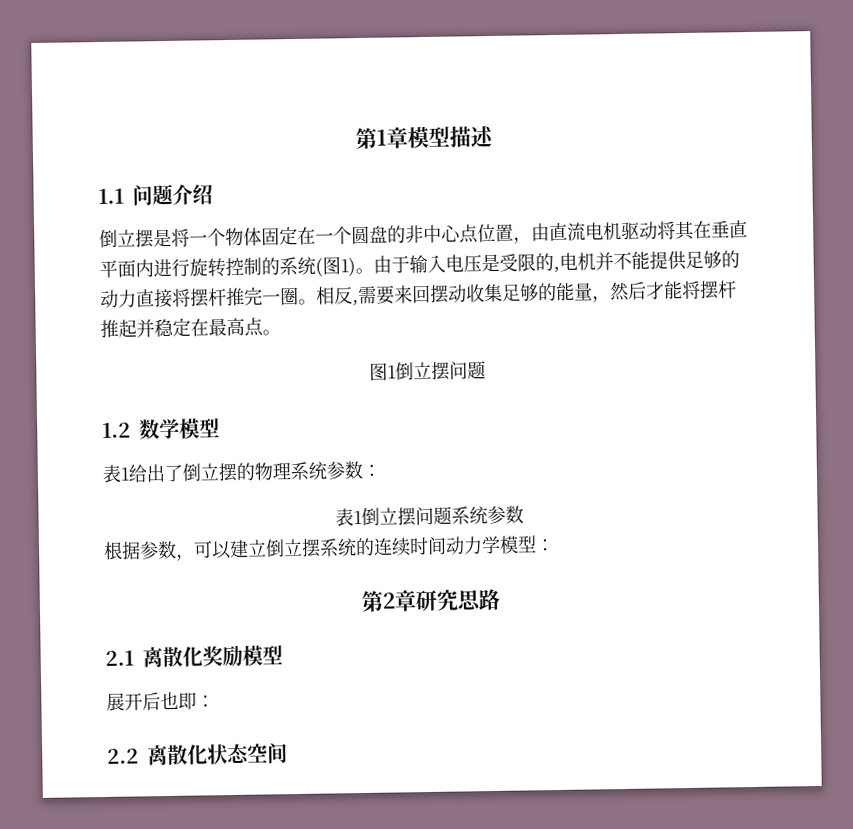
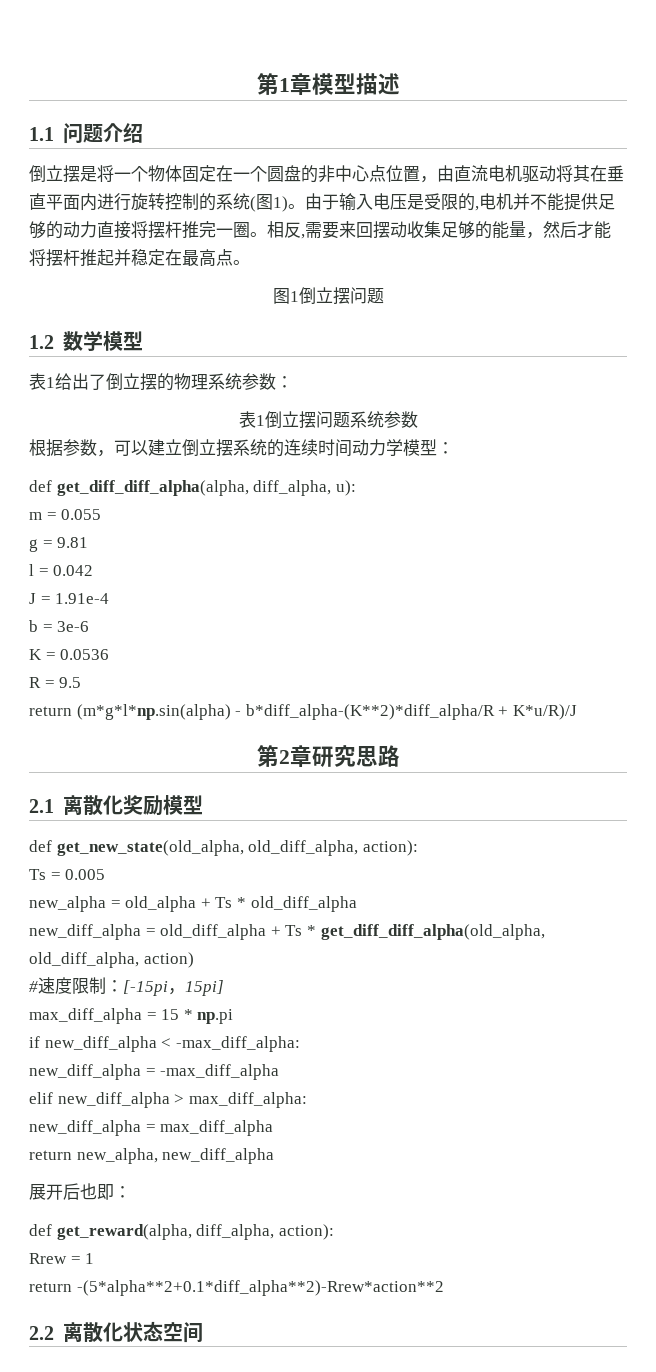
+ def get_diff_diff_alpha(alpha, diff_alpha, u):
+ m = 0.055
+ g = 9.81
+ l = 0.042
+ J = 1.91e-4
+ b = 3e-6
+ K = 0.0536
+ R = 9.5
+ return (m*g*l*np.sin(alpha) - b*diff_alpha-(K**2)*diff_alpha/R + K*u/R)/J
+ def get_new_state(old_alpha, old_diff_alpha, action):
+ Ts = 0.005
+ new_alpha = old_alpha + Ts * old_diff_alpha
+ new_diff_alpha = old_diff_alpha + Ts * get_diff_diff_alpha(old_alpha, old_diff_alpha, action)
+ #速度限制：[-15pi，15pi]
+ max_diff_alpha = 15 * np.pi
+ if new_diff_alpha < -max_diff_alpha:
+ new_diff_alpha = -max_diff_alpha
+ elif new_diff_alpha > max_diff_alpha:
+ new_diff_alpha = max_diff_alpha
+ return new_alpha, new_diff_alpha
  展开后也即：
+ def get_reward(alpha, diff_alpha, action):
+ Rrew = 1
+ return -(5*alpha**2+0.1*diff_alpha**2)-Rrew*action**2

